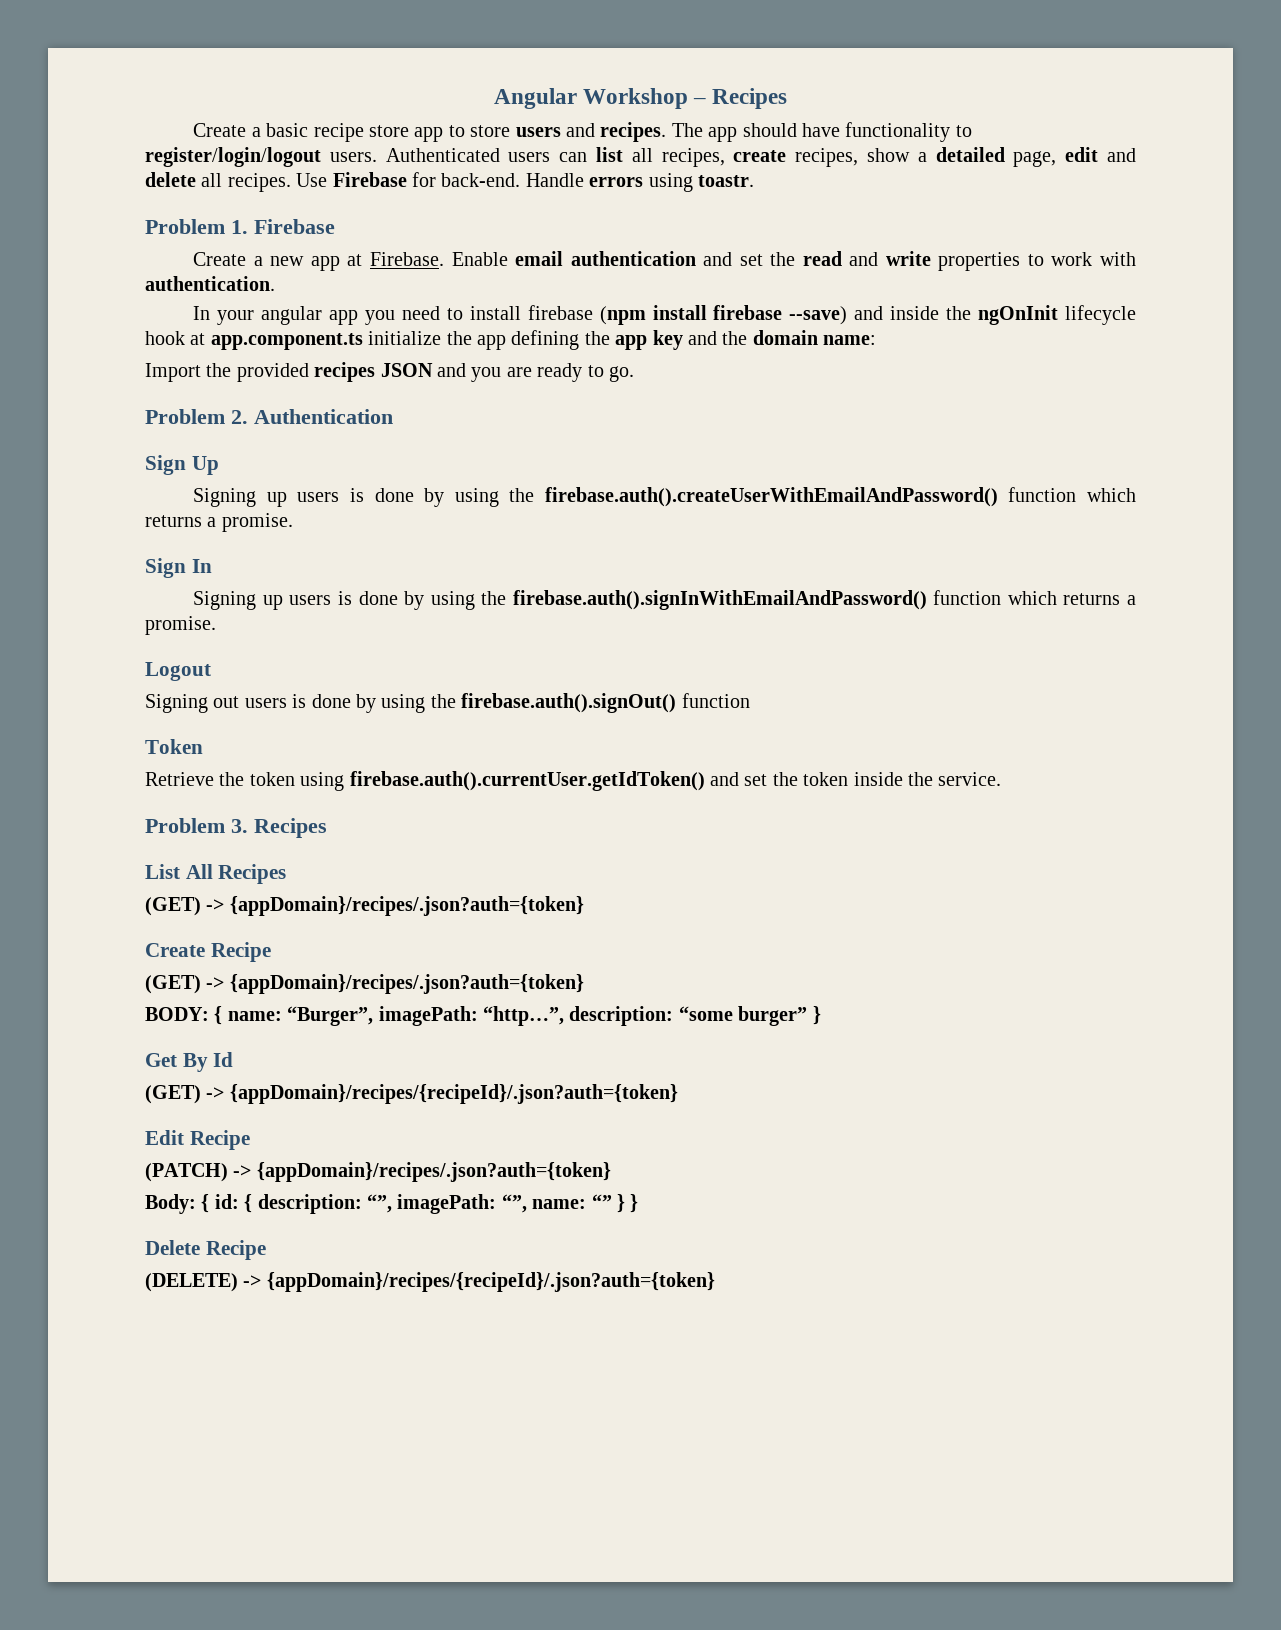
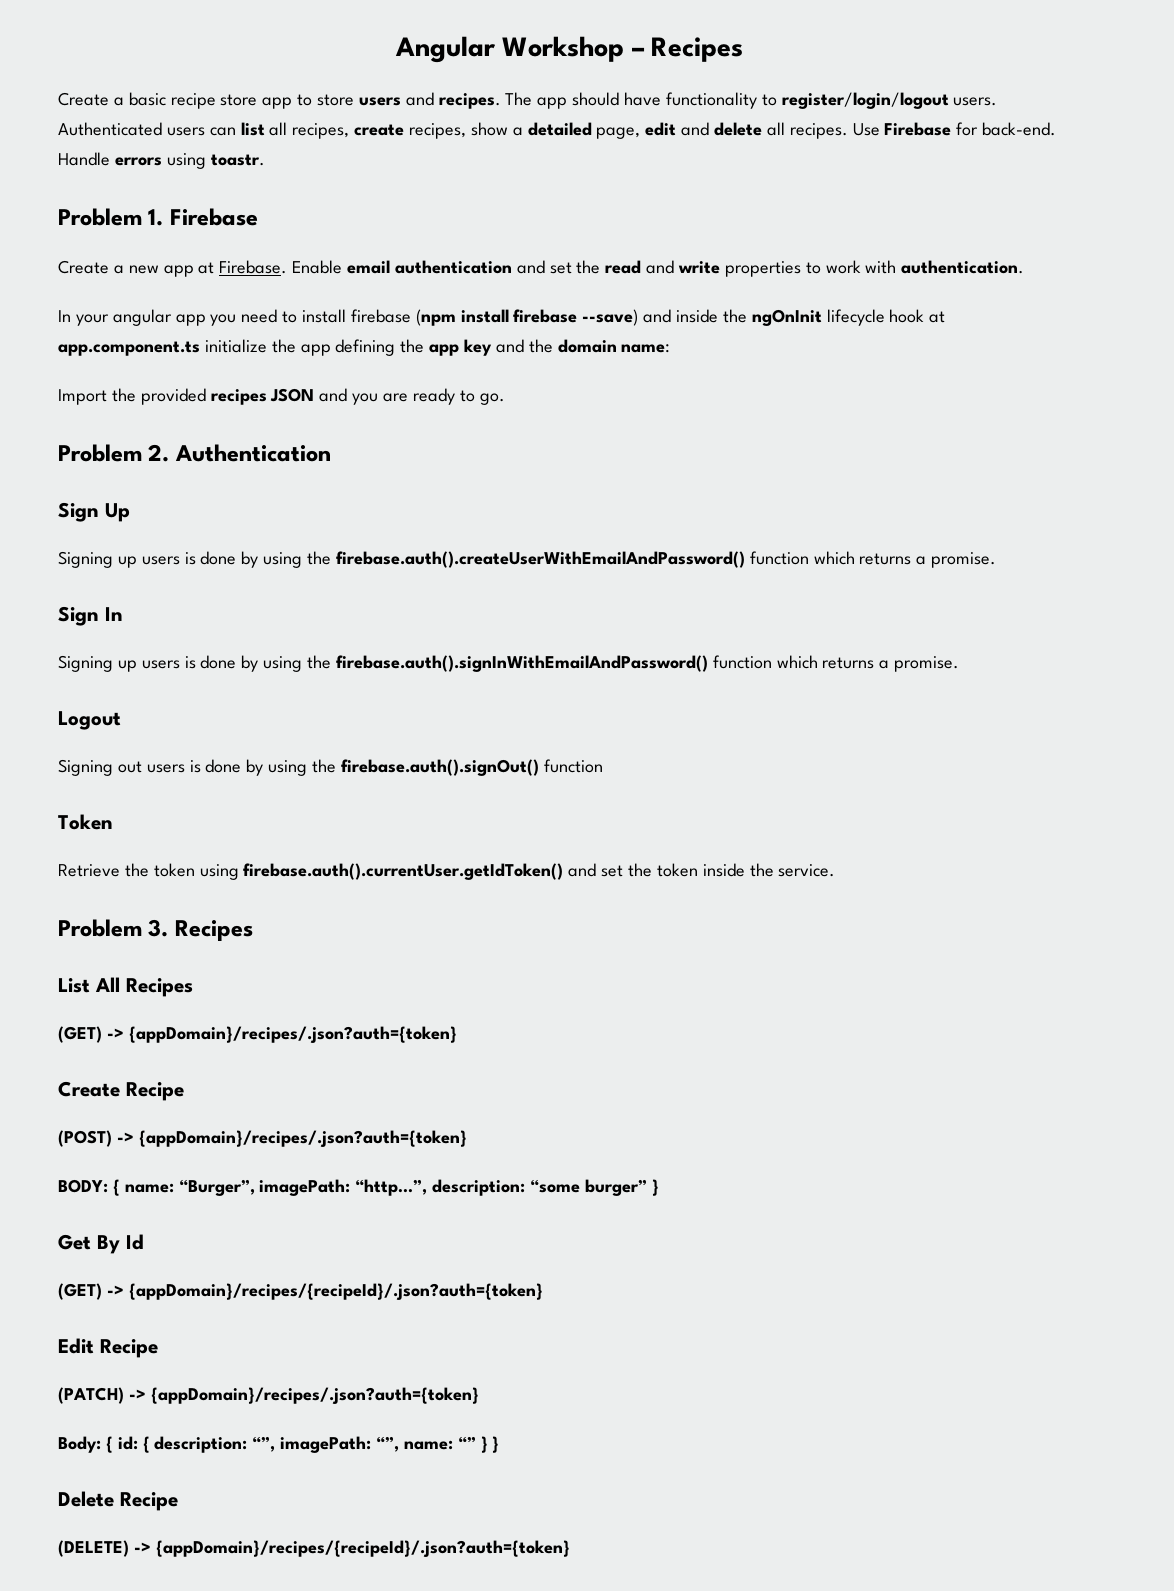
  Create Recipe
- (GET) -> {appDomain}/recipes/.json?auth={token}
+ (POST) -> {appDomain}/recipes/.json?auth={token}

